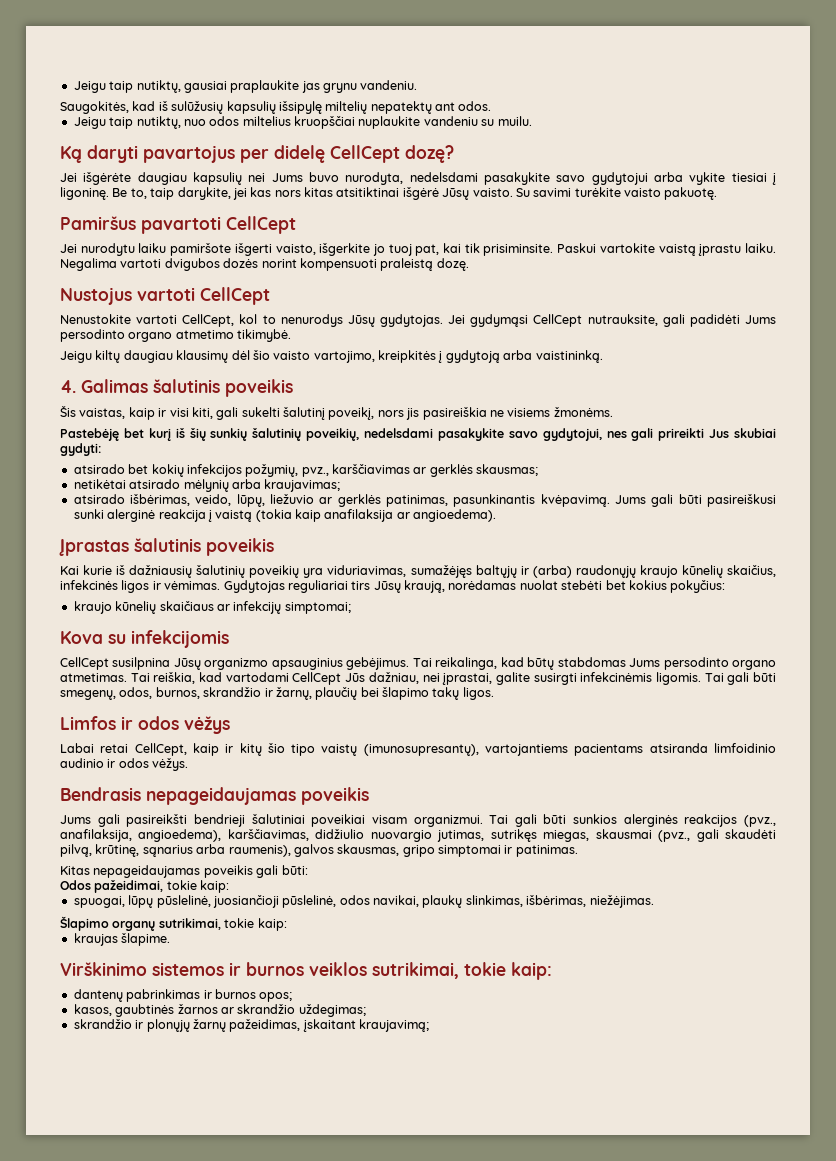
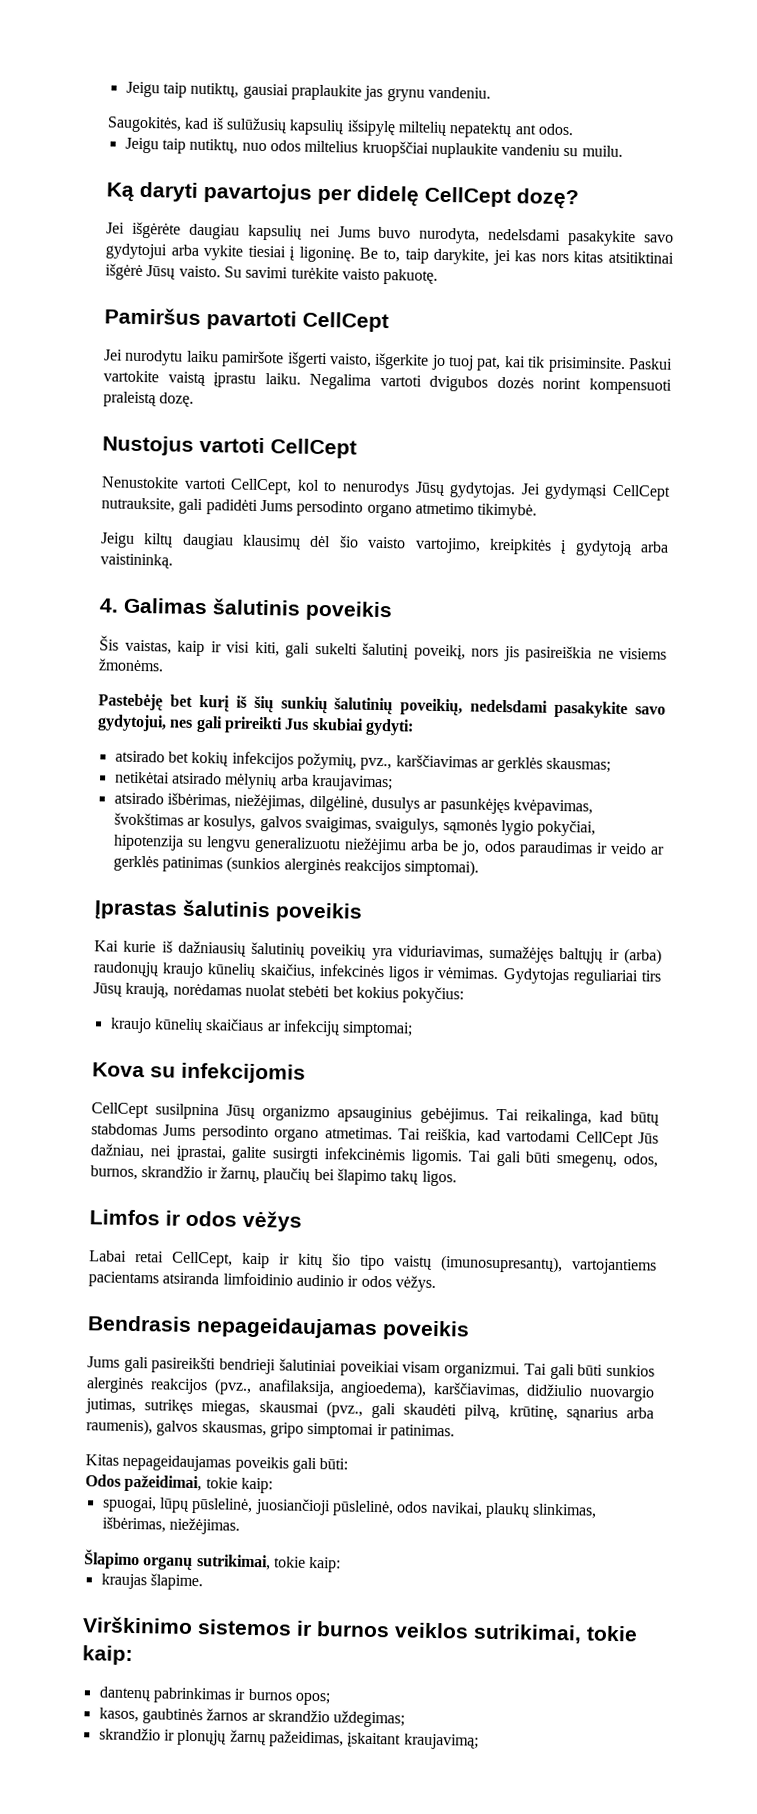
- atsirado išbėrimas, veido, lūpų, liežuvio ar gerklės patinimas, pasunkinantis kvėpavimą. Jums gali būti pasireiškusi sunki alerginė reakcija į vaistą (tokia kaip anafilaksija ar angioedema).
+ atsirado išbėrimas, niežėjimas, dilgėlinė, dusulys ar pasunkėjęs kvėpavimas, švokštimas ar kosulys, galvos svaigimas, svaigulys, sąmonės lygio pokyčiai, hipotenzija su lengvu generalizuotu niežėjimu arba be jo, odos paraudimas ir veido ar gerklės patinimas (sunkios alerginės reakcijos simptomai).

